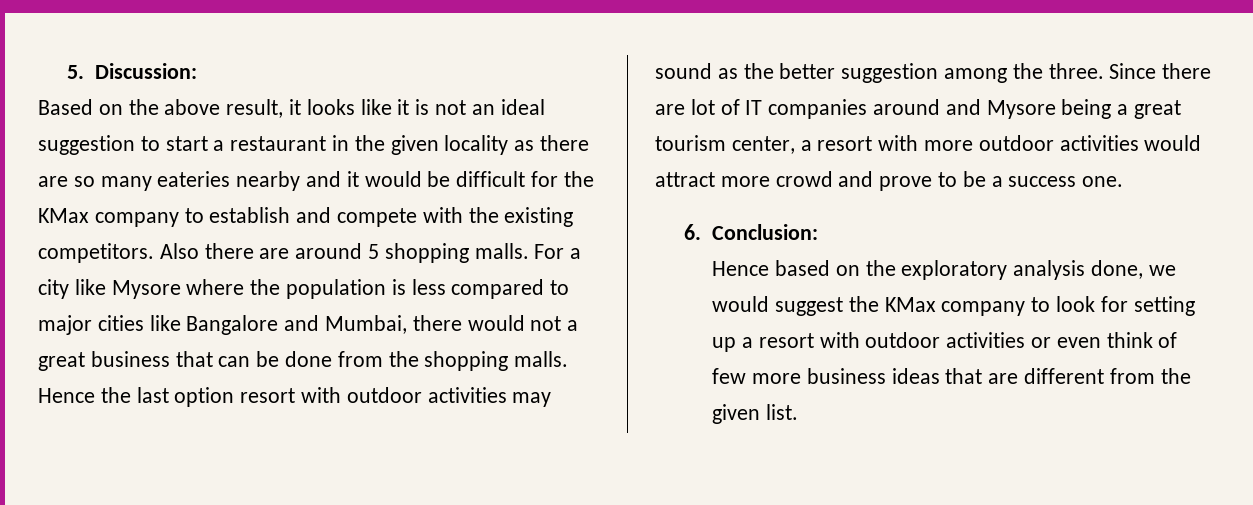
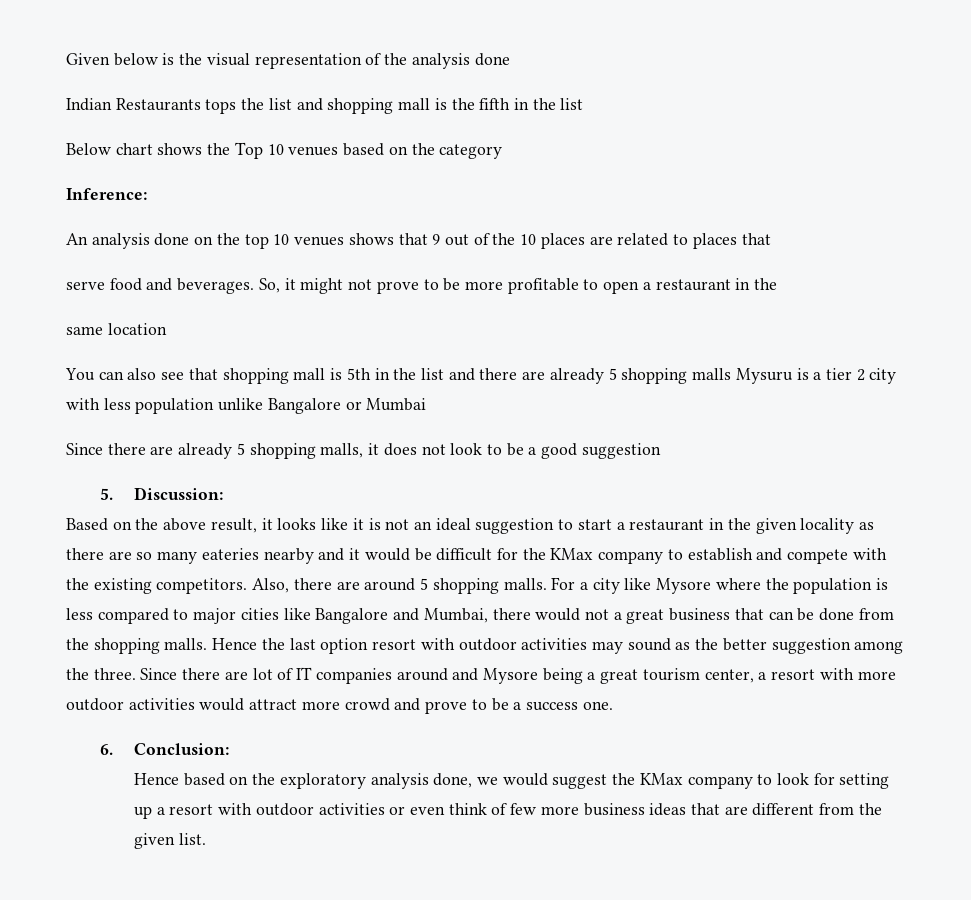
+ Given below is the visual representation of the analysis done
+ Indian Restaurants tops the list and shopping mall is the fifth in the list
+ Below chart shows the Top 10 venues based on the category
+ Inference:
+ An analysis done on the top 10 venues shows that 9 out of the 10 places are related to places that
+ serve food and beverages. So, it might not prove to be more profitable to open a restaurant in the
+ same location
+ You can also see that shopping mall is 5th in the list and there are already 5 shopping malls Mysuru is a tier 2 city with less population unlike Bangalore or Mumbai
+ Since there are already 5 shopping malls, it does not look to be a good suggestion
- Also there are around 5 shopping malls.
+ Also, there are around 5 shopping malls.

